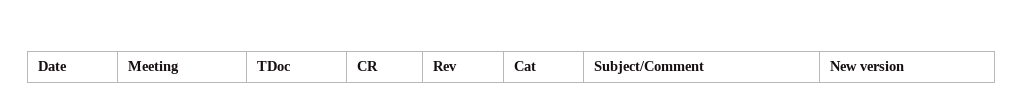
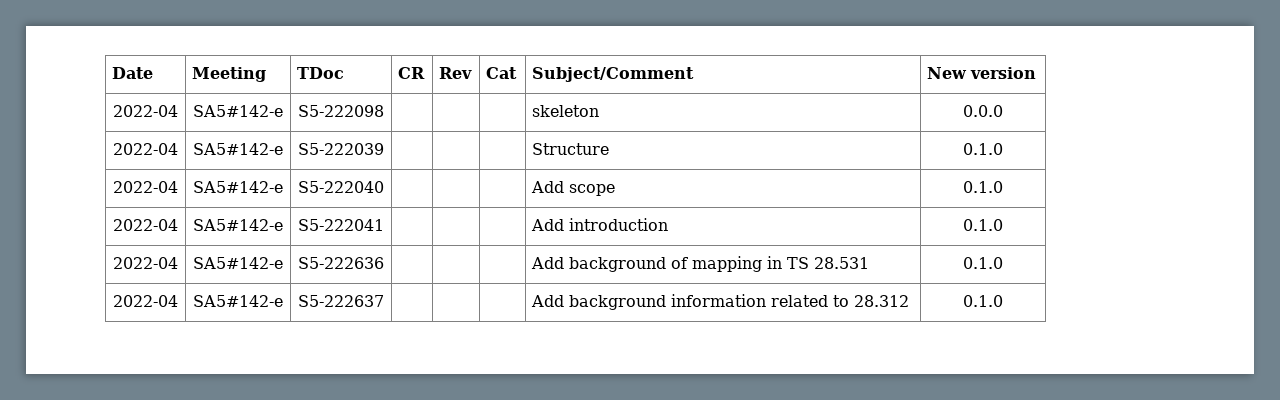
+ 2022-04 | SA5#142-e | S5-222098 | | | | skeleton | 0.0.0
+ 2022-04 | SA5#142-e | S5-222039 | | | | Structure | 0.1.0
+ 2022-04 | SA5#142-e | S5-222040 | | | | Add scope | 0.1.0
+ 2022-04 | SA5#142-e | S5-222041 | | | | Add introduction | 0.1.0
+ 2022-04 | SA5#142-e | S5-222636 | | | | Add background of mapping in TS 28.531 | 0.1.0
+ 2022-04 | SA5#142-e | S5-222637 | | | | Add background information related to 28.312 | 0.1.0

